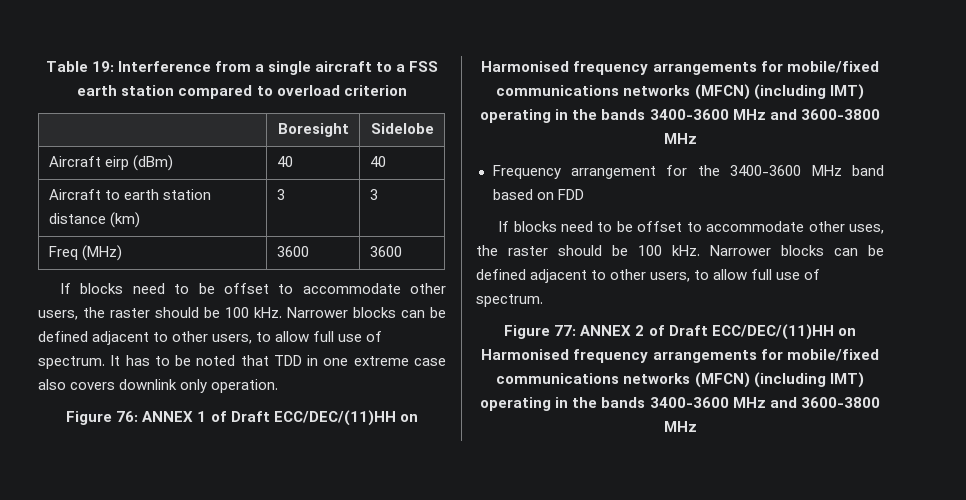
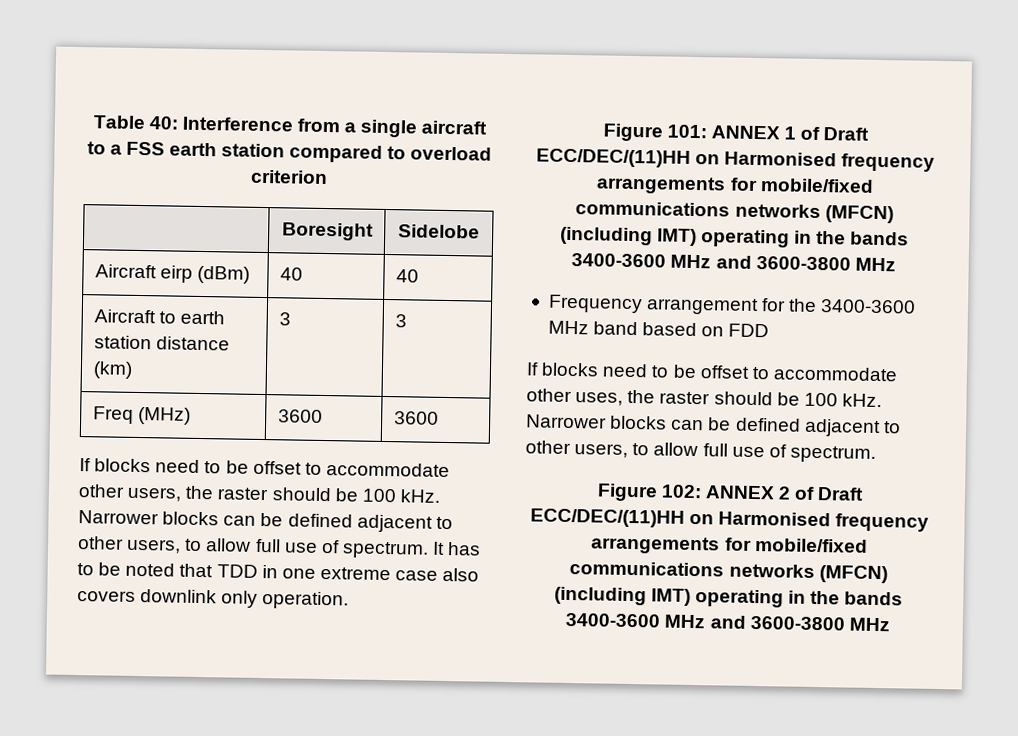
- Table 19: Interference from a single aircraft to a FSS earth station compared to overload criterion
+ Table 40: Interference from a single aircraft to a FSS earth station compared to overload criterion
- Figure 76: ANNEX 1 of Draft ECC/DEC/(11)HH on Harmonised frequency arrangements for mobile/fixed communications networks (MFCN) (including IMT) operating in the bands 3400-3600 MHz and 3600-3800 MHz
+ Figure 101: ANNEX 1 of Draft ECC/DEC/(11)HH on Harmonised frequency arrangements for mobile/fixed communications networks (MFCN) (including IMT) operating in the bands 3400-3600 MHz and 3600-3800 MHz
- Figure 77: ANNEX 2 of Draft ECC/DEC/(11)HH on Harmonised frequency arrangements for mobile/fixed communications networks (MFCN) (including IMT) operating in the bands 3400-3600 MHz and 3600-3800 MHz
+ Figure 102: ANNEX 2 of Draft ECC/DEC/(11)HH on Harmonised frequency arrangements for mobile/fixed communications networks (MFCN) (including IMT) operating in the bands 3400-3600 MHz and 3600-3800 MHz

